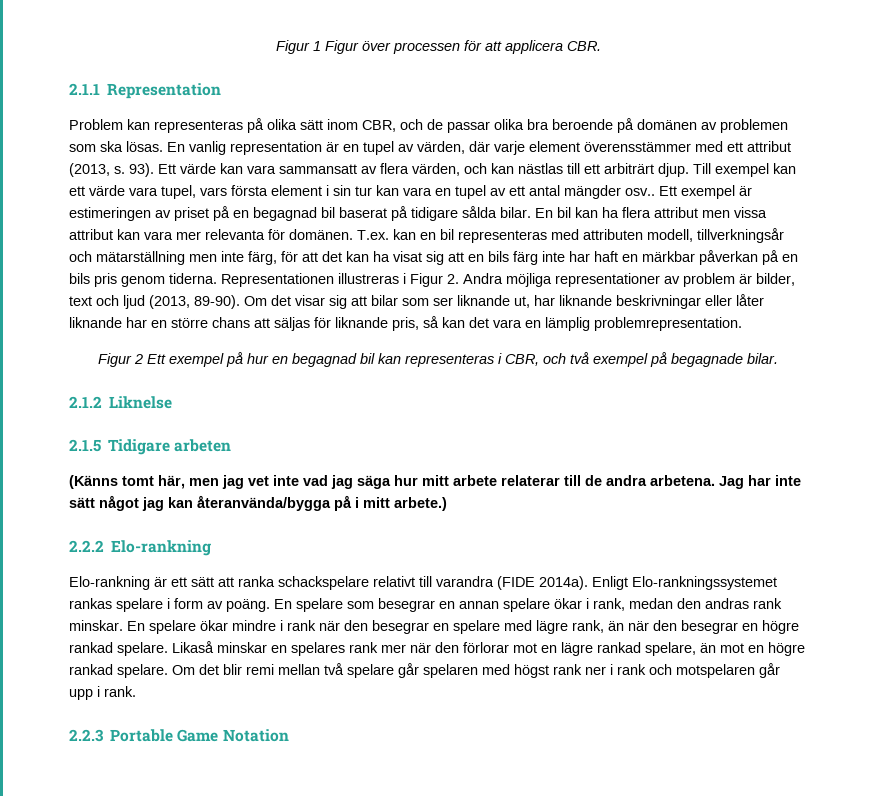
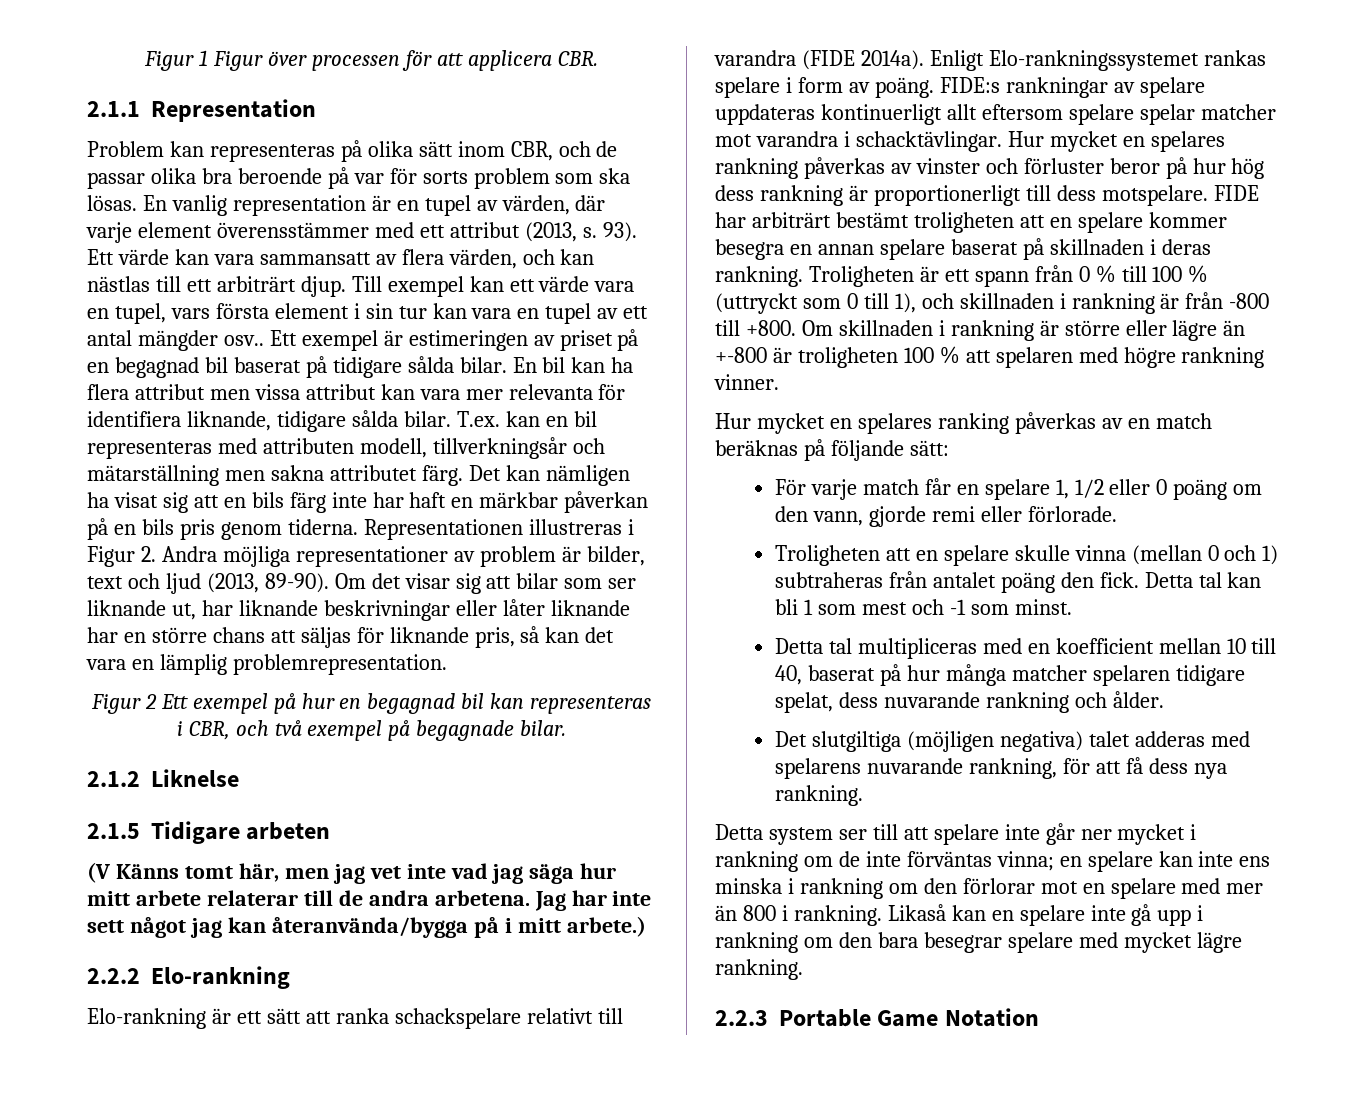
- Problem kan representeras på olika sätt inom CBR, och de passar olika bra beroende på domänen av problemen som ska lösas.
+ Problem kan representeras på olika sätt inom CBR, och de passar olika bra beroende på var för sorts problem som ska lösas.
- Till exempel kan ett värde vara tupel, vars första element i sin tur kan vara en tupel av ett antal mängder osv..
+ Till exempel kan ett värde vara en tupel, vars första element i sin tur kan vara en tupel av ett antal mängder osv..
- En bil kan ha flera attribut men vissa attribut kan vara mer relevanta för domänen.
+ En bil kan ha flera attribut men vissa attribut kan vara mer relevanta för identifiera liknande, tidigare sålda bilar.
- T.ex. kan en bil representeras med attributen modell, tillverkningsår och mätarställning men inte färg, för att det kan ha visat sig att en bils färg inte har haft en märkbar påverkan på en bils pris genom tiderna.
+ T.ex. kan en bil representeras med attributen modell, tillverkningsår och mätarställning men sakna attributet färg. Det kan nämligen ha visat sig att en bils färg inte har haft en märkbar påverkan på en bils pris genom tiderna.
- (Känns tomt här, men jag vet inte vad jag säga hur mitt arbete relaterar till de andra arbetena.
+ (V Känns tomt här, men jag vet inte vad jag säga hur mitt arbete relaterar till de andra arbetena.
- Jag har inte sätt något jag kan återanvända/bygga på i mitt arbete.)
+ Jag har inte sett något jag kan återanvända/bygga på i mitt arbete.)
- En spelare som besegrar en annan spelare ökar i rank, medan den andras rank minskar. En spelare ökar mindre i rank när den besegrar en spelare med lägre rank, än när den besegrar en högre rankad spelare. Likaså minskar en spelares rank mer när den förlorar mot en lägre rankad spelare, än mot en högre rankad spelare. Om det blir remi mellan två spelare går spelaren med högst rank ner i rank och motspelaren går upp i rank.
+ FIDE:s rankningar av spelare uppdateras kontinuerligt allt eftersom spelare spelar matcher mot varandra i schacktävlingar. Hur mycket en spelares rankning påverkas av vinster och förluster beror på hur hög dess rankning är proportionerligt till dess motspelare. FIDE har arbiträrt bestämt troligheten att en spelare kommer besegra en annan spelare baserat på skillnaden i deras rankning. Troligheten är ett spann från 0 % till 100 % (uttryckt som 0 till 1), och skillnaden i rankning är från -800 till +800. Om skillnaden i rankning är större eller lägre än +-800 är troligheten 100 % att spelaren med högre rankning vinner.
+ Hur mycket en spelares ranking påverkas av en match beräknas på följande sätt:
+ För varje match får en spelare 1, 1/2 eller 0 poäng om den vann, gjorde remi eller förlorade.
+ Troligheten att en spelare skulle vinna (mellan 0 och 1) subtraheras från antalet poäng den fick. Detta tal kan bli 1 som mest och -1 som minst.
+ Detta tal multipliceras med en koefficient mellan 10 till 40, baserat på hur många matcher spelaren tidigare spelat, dess nuvarande rankning och ålder.
+ Det slutgiltiga (möjligen negativa) talet adderas med spelarens nuvarande rankning, för att få dess nya rankning.
+ Detta system ser till att spelare inte går ner mycket i rankning om de inte förväntas vinna; en spelare kan inte ens minska i rankning om den förlorar mot en spelare med mer än 800 i rankning. Likaså kan en spelare inte gå upp i rankning om den bara besegrar spelare med mycket lägre rankning.

